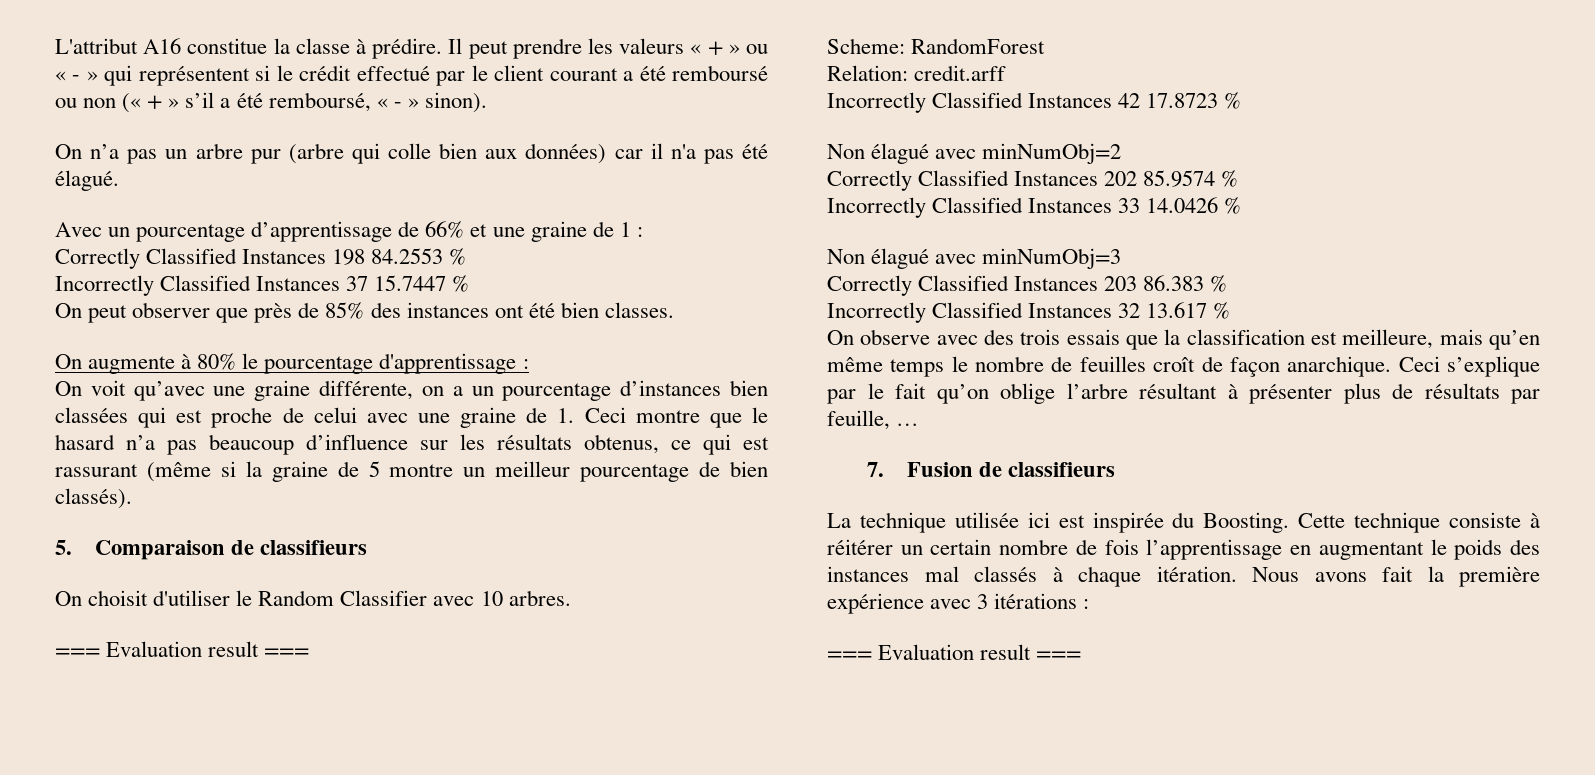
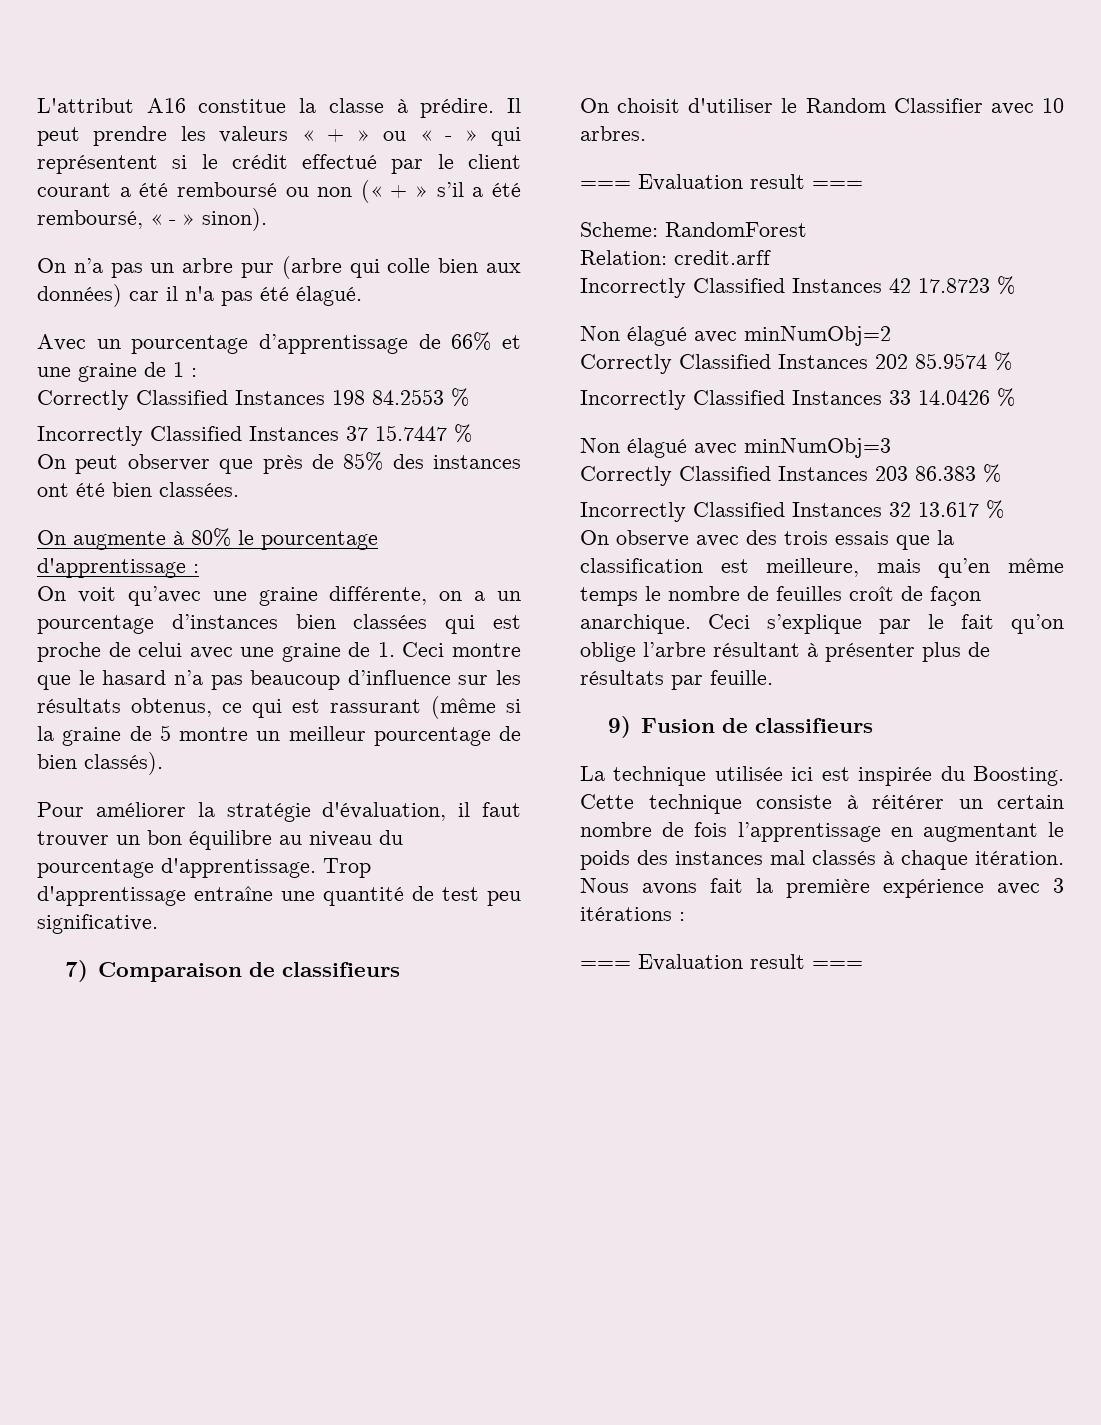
- On peut observer que près de 85% des instances ont été bien classes.
+ On peut observer que près de 85% des instances ont été bien classées.
- 5. Comparaison de classifieurs
+ Pour améliorer la stratégie d'évaluation, il faut trouver un bon équilibre au niveau du pourcentage d'apprentissage. Trop d'apprentissage entraîne une quantité de test peu significative.
+ 7) Comparaison de classifieurs
- Ceci s’explique par le fait qu’on oblige l’arbre résultant à présenter plus de résultats par feuille, …
- 7. Fusion de classifieurs
+ Ceci s’explique par le fait qu’on oblige l’arbre résultant à présenter plus de résultats par feuille.
+ 9) Fusion de classifieurs

